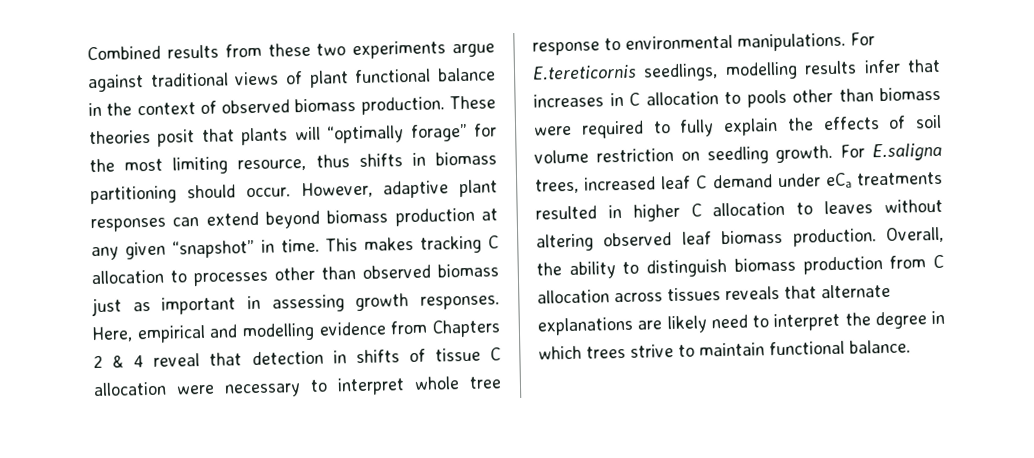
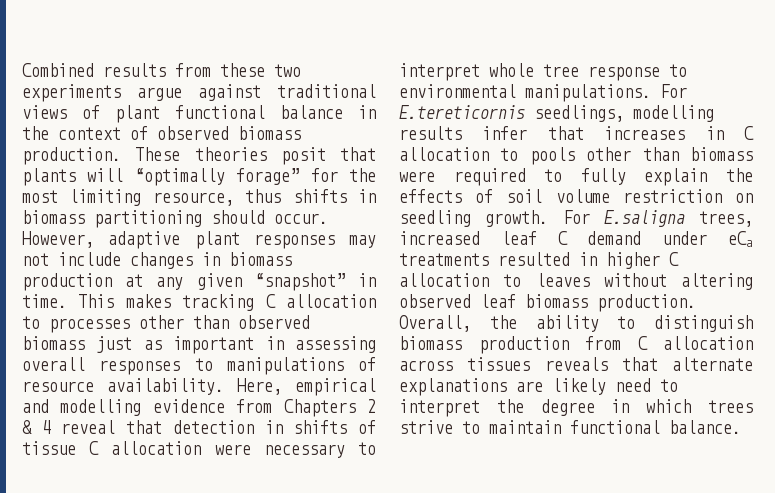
- However, adaptive plant responses can extend beyond biomass production at any given “snapshot” in time.
+ However, adaptive plant responses may not include changes in biomass production at any given “snapshot” in time.
- This makes tracking C allocation to processes other than observed biomass just as important in assessing growth responses.
+ This makes tracking C allocation to processes other than observed biomass just as important in assessing overall responses to manipulations of resource availability.

